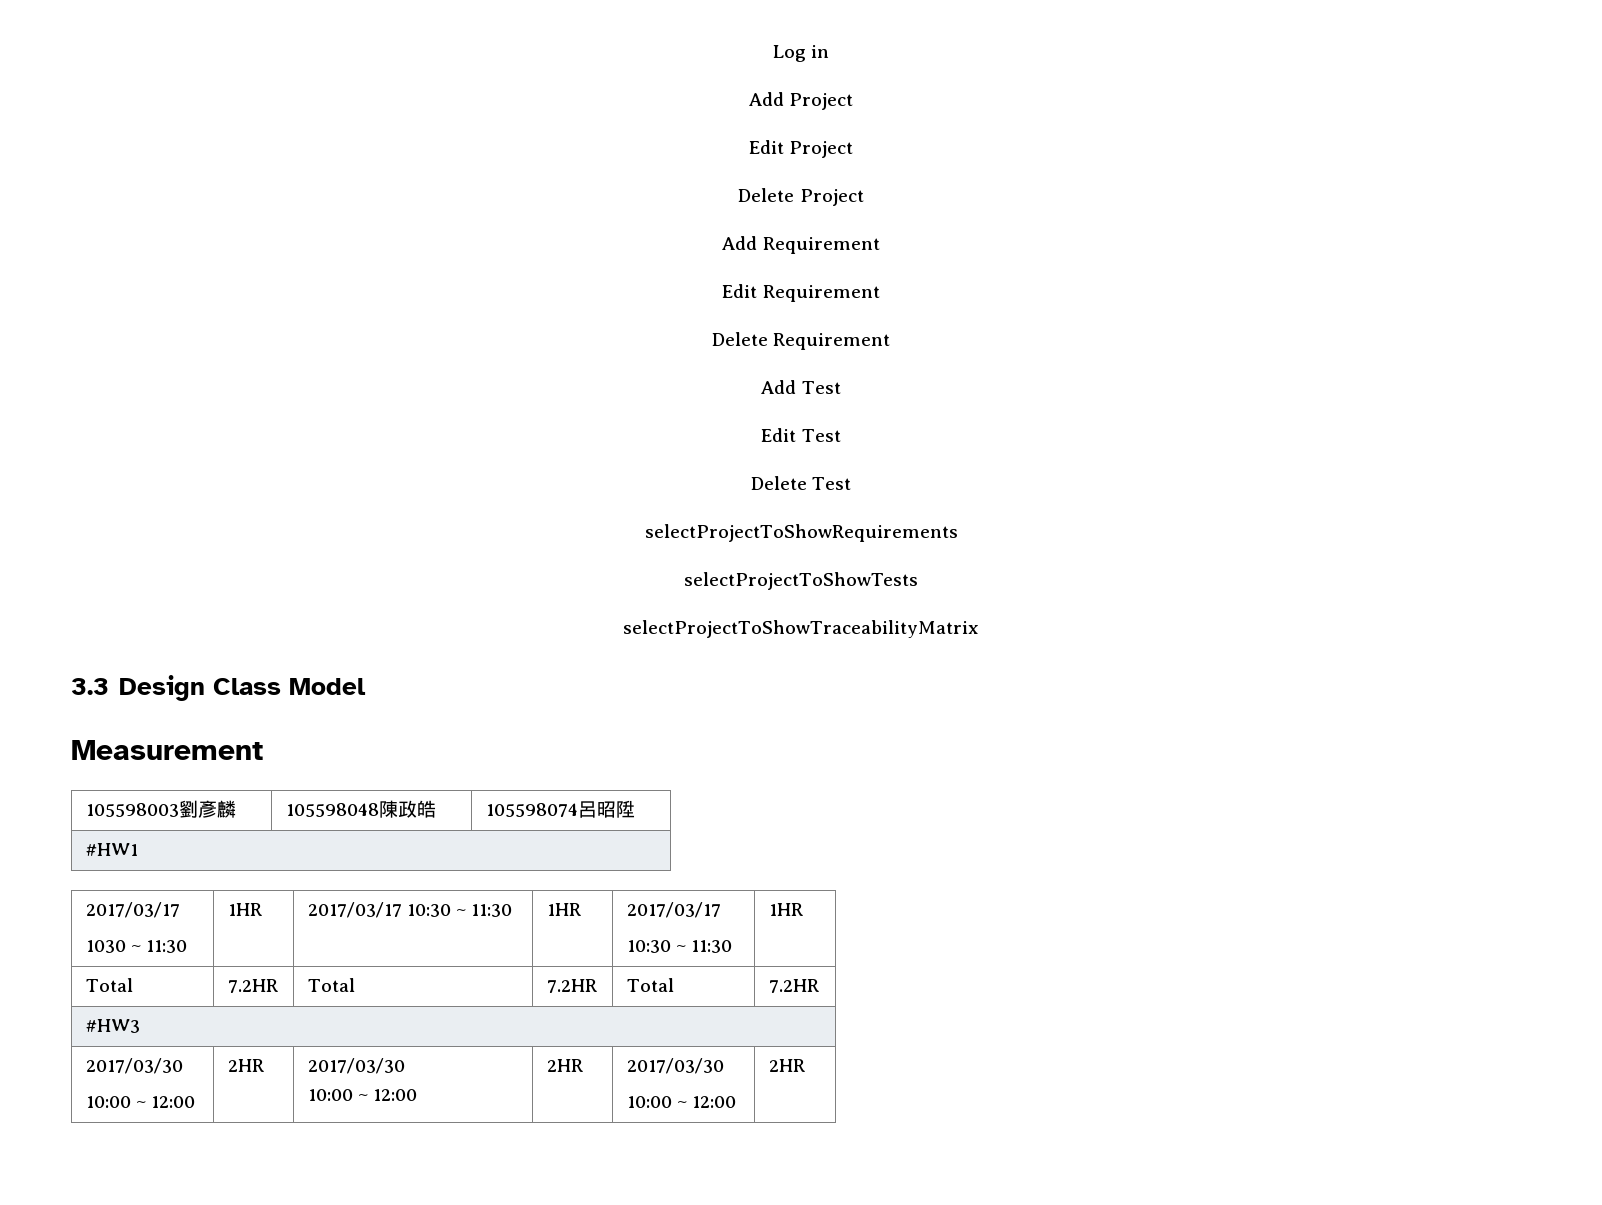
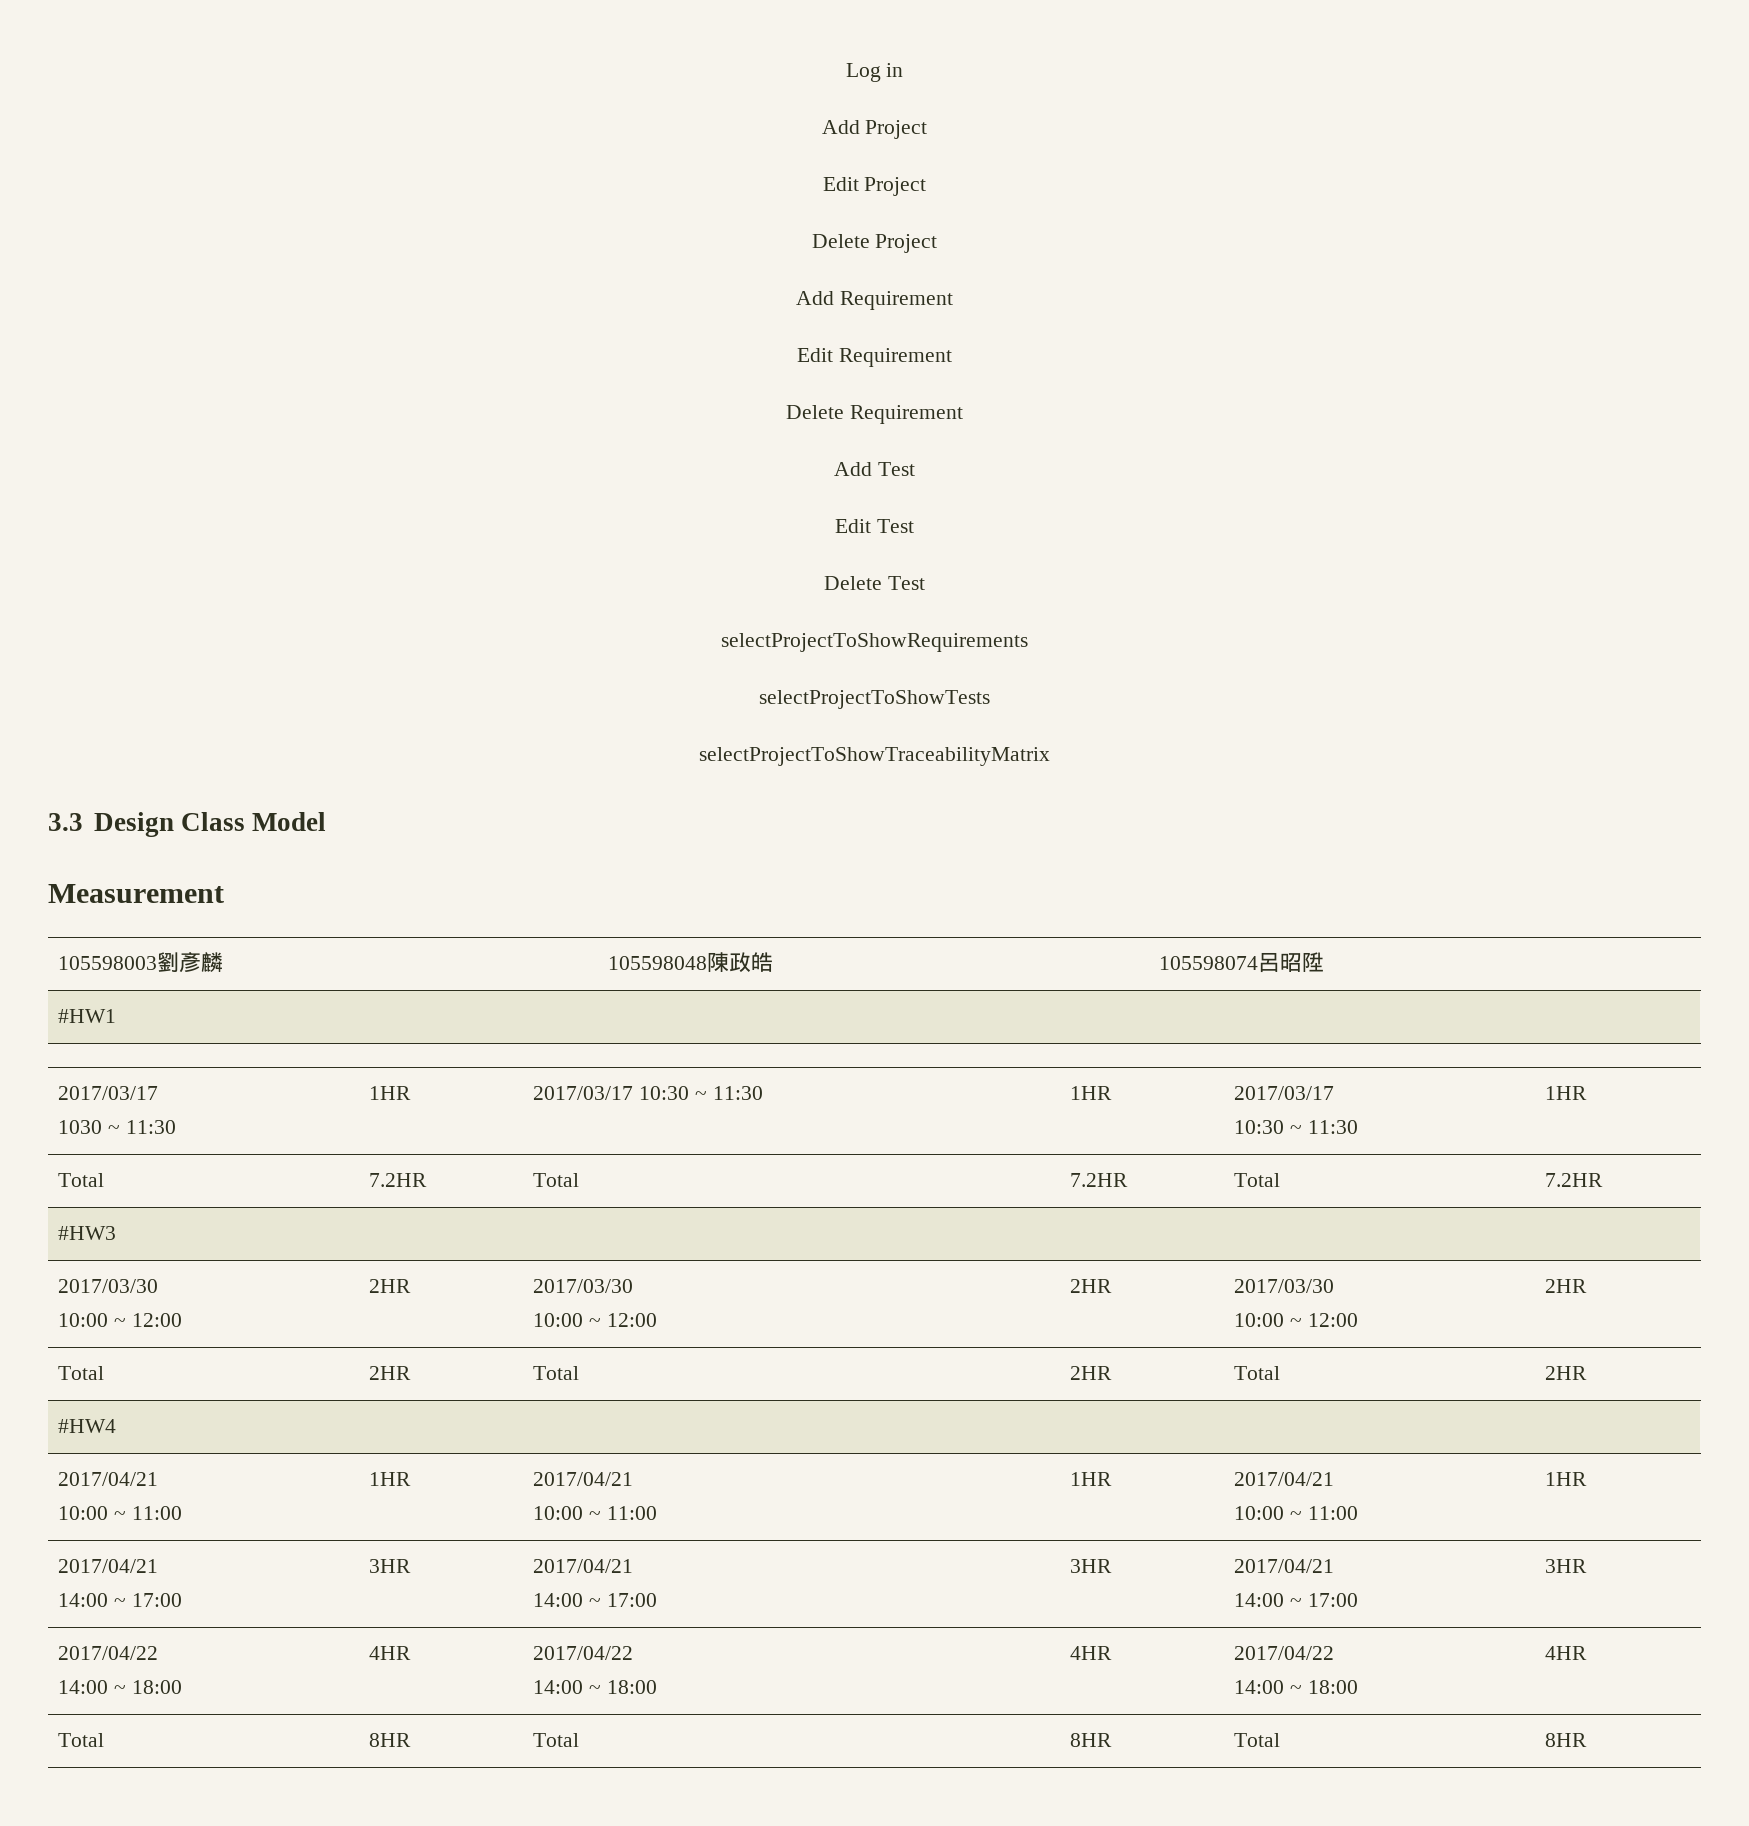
+ Total | 2HR | Total | 2HR | Total | 2HR
+ #HW4
+ 2017/04/21
+ 10:00 ~ 11:00 | 1HR | 2017/04/21
+ 10:00 ~ 11:00 | 1HR | 2017/04/21
+ 10:00 ~ 11:00 | 1HR
+ 2017/04/21
+ 14:00 ~ 17:00 | 3HR | 2017/04/21
+ 14:00 ~ 17:00 | 3HR | 2017/04/21
+ 14:00 ~ 17:00 | 3HR
+ 2017/04/22
+ 14:00 ~ 18:00 | 4HR | 2017/04/22
+ 14:00 ~ 18:00 | 4HR | 2017/04/22
+ 14:00 ~ 18:00 | 4HR
+ Total | 8HR | Total | 8HR | Total | 8HR

